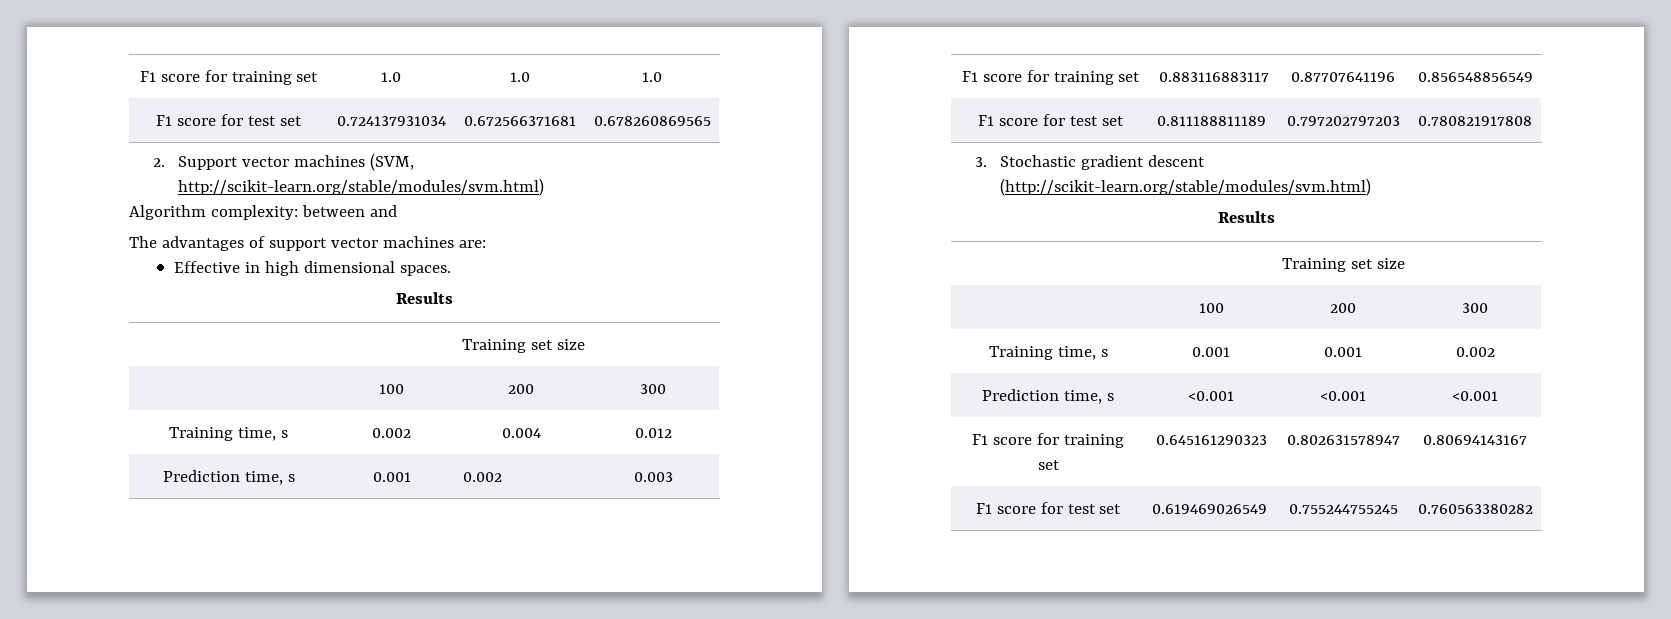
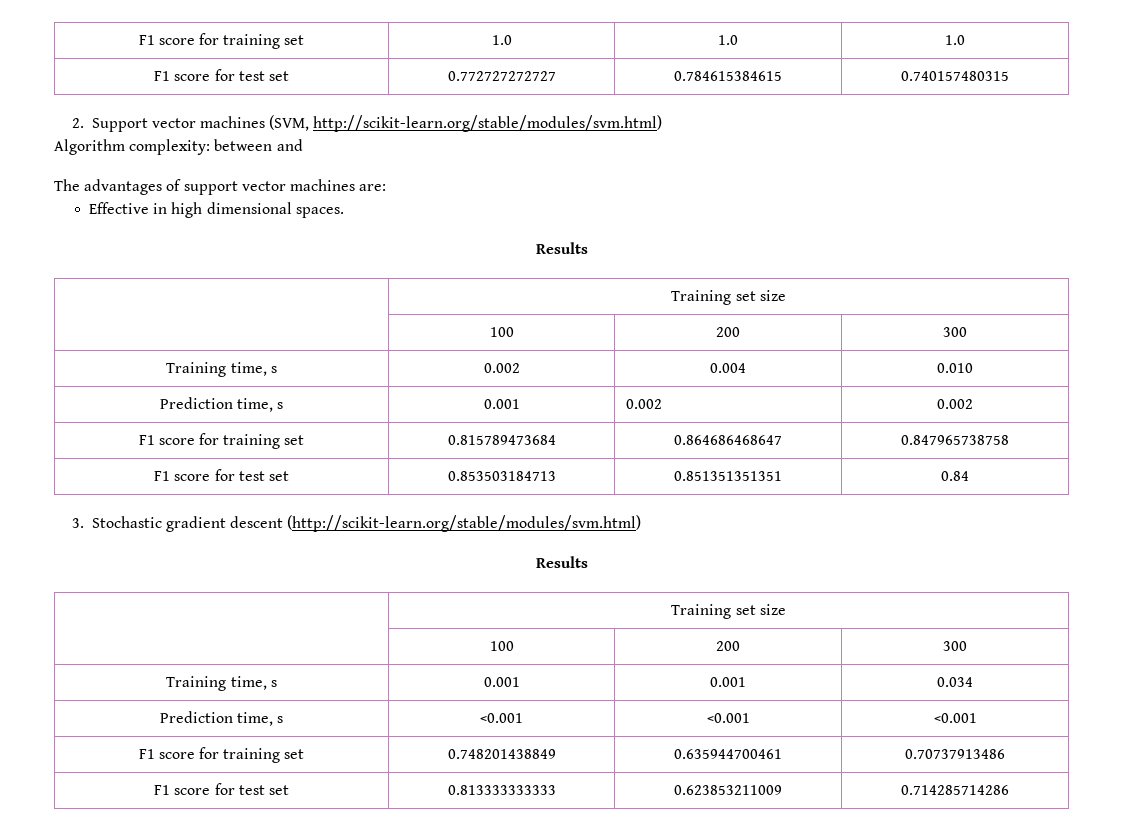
- F1 score for test set | 0.724137931034 | 0.672566371681 | 0.678260869565
+ F1 score for test set | 0.772727272727 | 0.784615384615 | 0.740157480315
- Training time, s | 0.002 | 0.004 | 0.012
+ Training time, s | 0.002 | 0.004 | 0.010
- Prediction time, s | 0.001 | 0.002 | 0.003
- F1 score for training set | 0.883116883117 | 0.87707641196 | 0.856548856549
- F1 score for test set | 0.811188811189 | 0.797202797203 | 0.780821917808
+ Prediction time, s | 0.001 | 0.002 | 0.002
+ F1 score for training set | 0.815789473684 | 0.864686468647 | 0.847965738758
+ F1 score for test set | 0.853503184713 | 0.851351351351 | 0.84
- Training time, s | 0.001 | 0.001 | 0.002
+ Training time, s | 0.001 | 0.001 | 0.034
- F1 score for training set | 0.645161290323 | 0.802631578947 | 0.80694143167
- F1 score for test set | 0.619469026549 | 0.755244755245 | 0.760563380282
+ F1 score for training set | 0.748201438849 | 0.635944700461 | 0.70737913486
+ F1 score for test set | 0.813333333333 | 0.623853211009 | 0.714285714286

